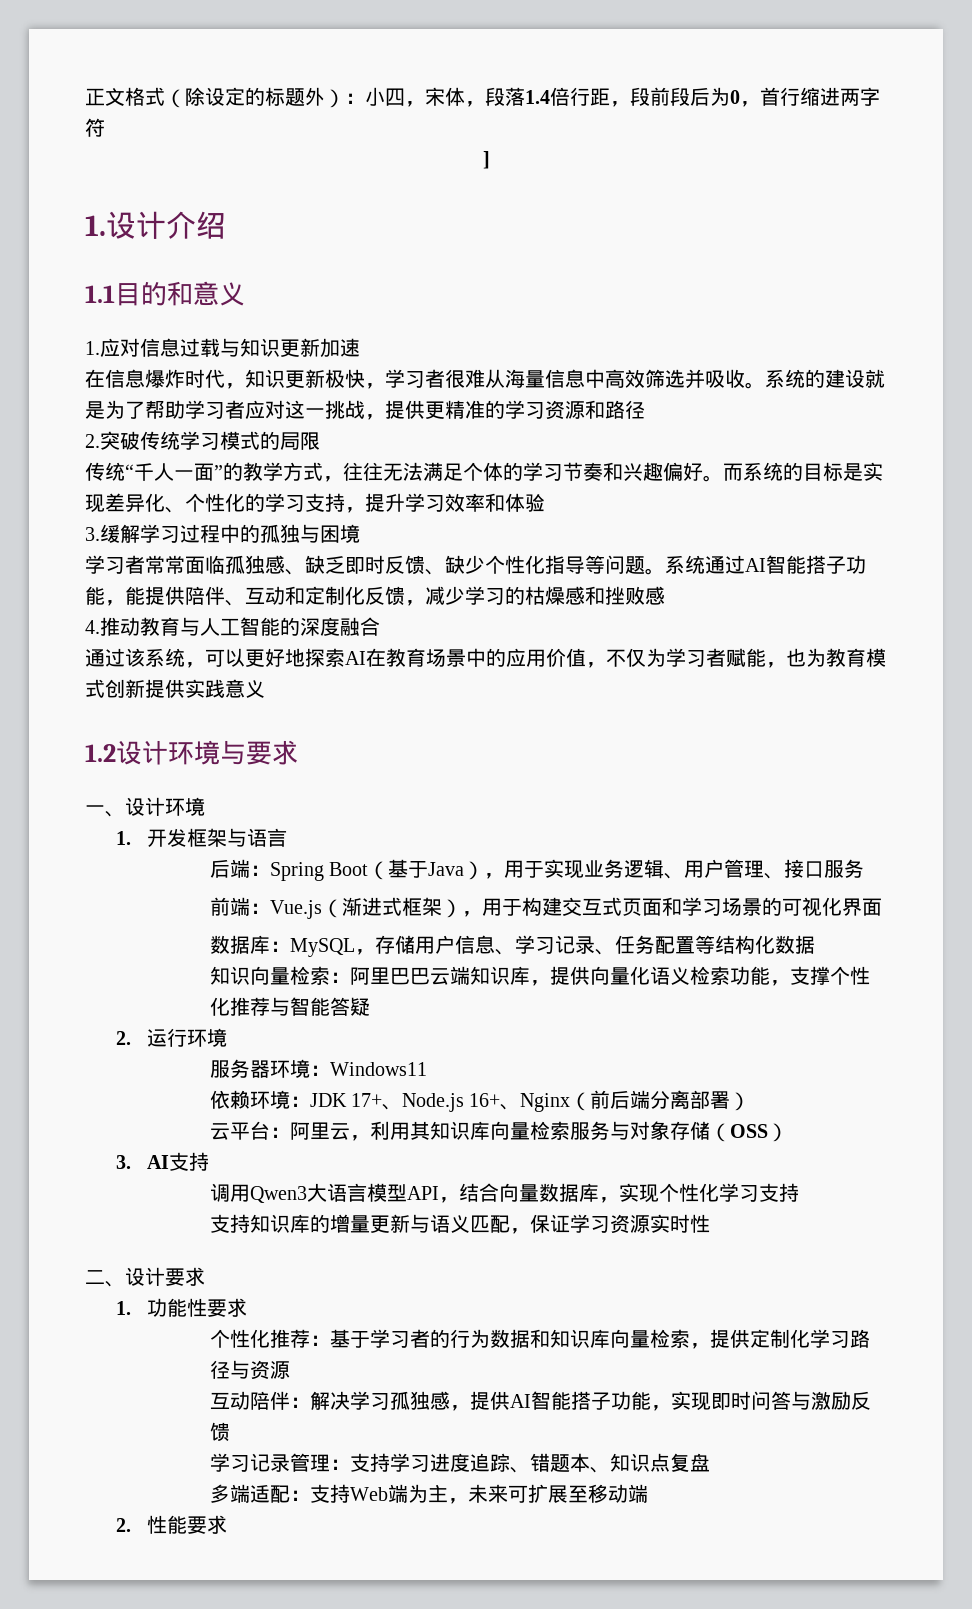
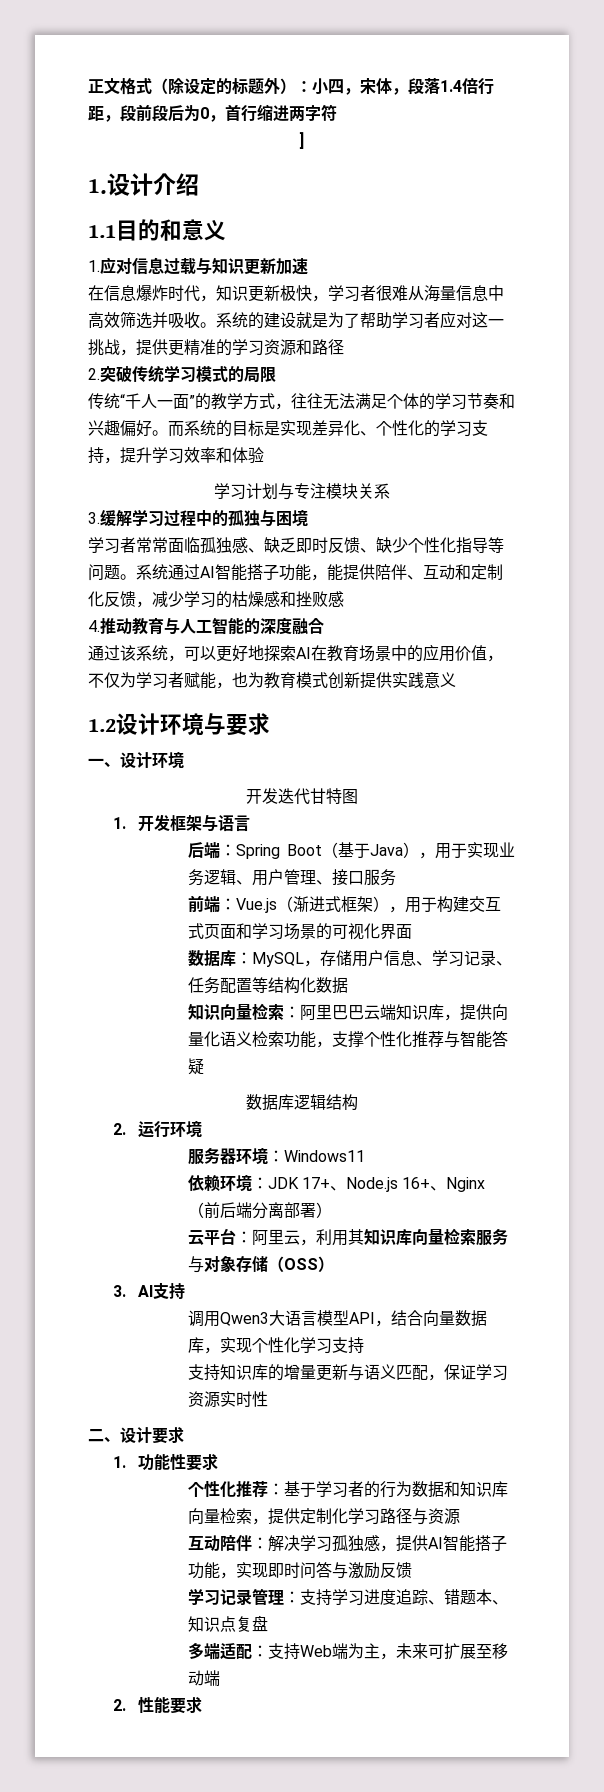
+ 学习计划与专注模块关系
+ 开发迭代甘特图
+ 数据库逻辑结构

